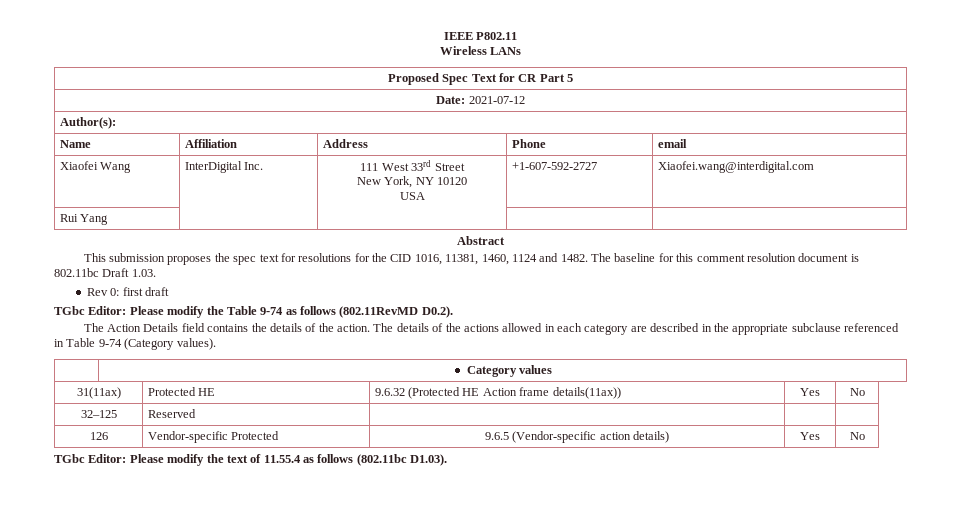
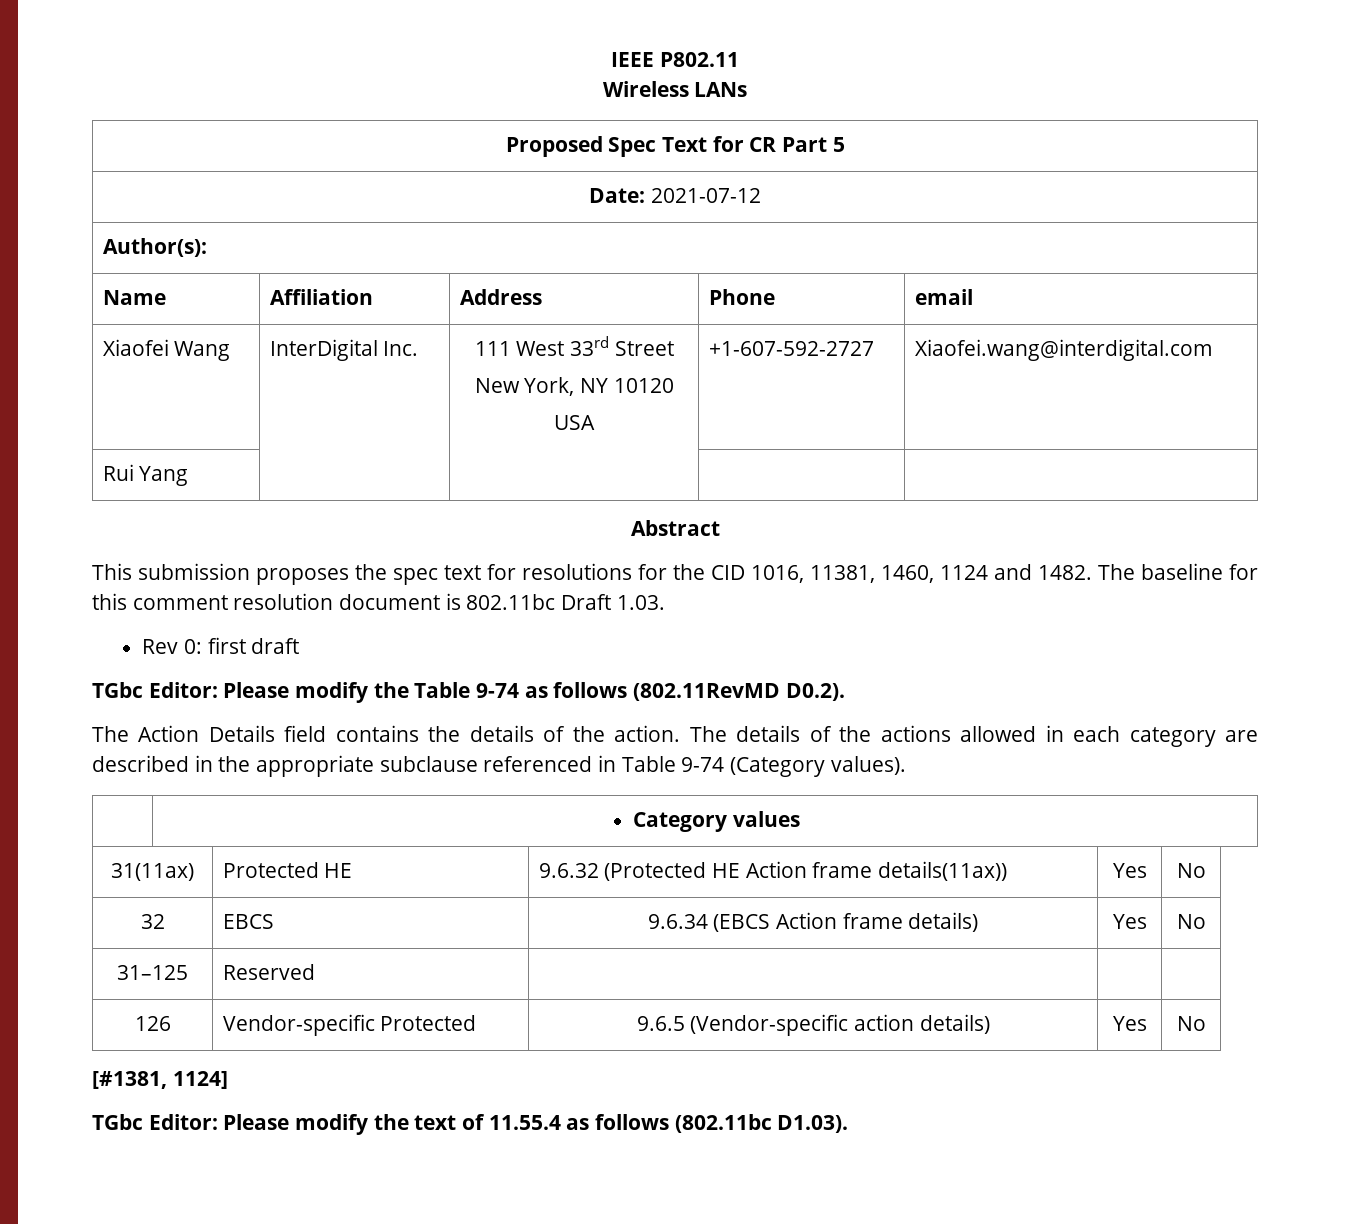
- 32–125 | Reserved | | |
+ 32 | EBCS | 9.6.34 (EBCS Action frame details) | Yes | No
+ 31–125 | Reserved | | |
+ [#1381, 1124]

